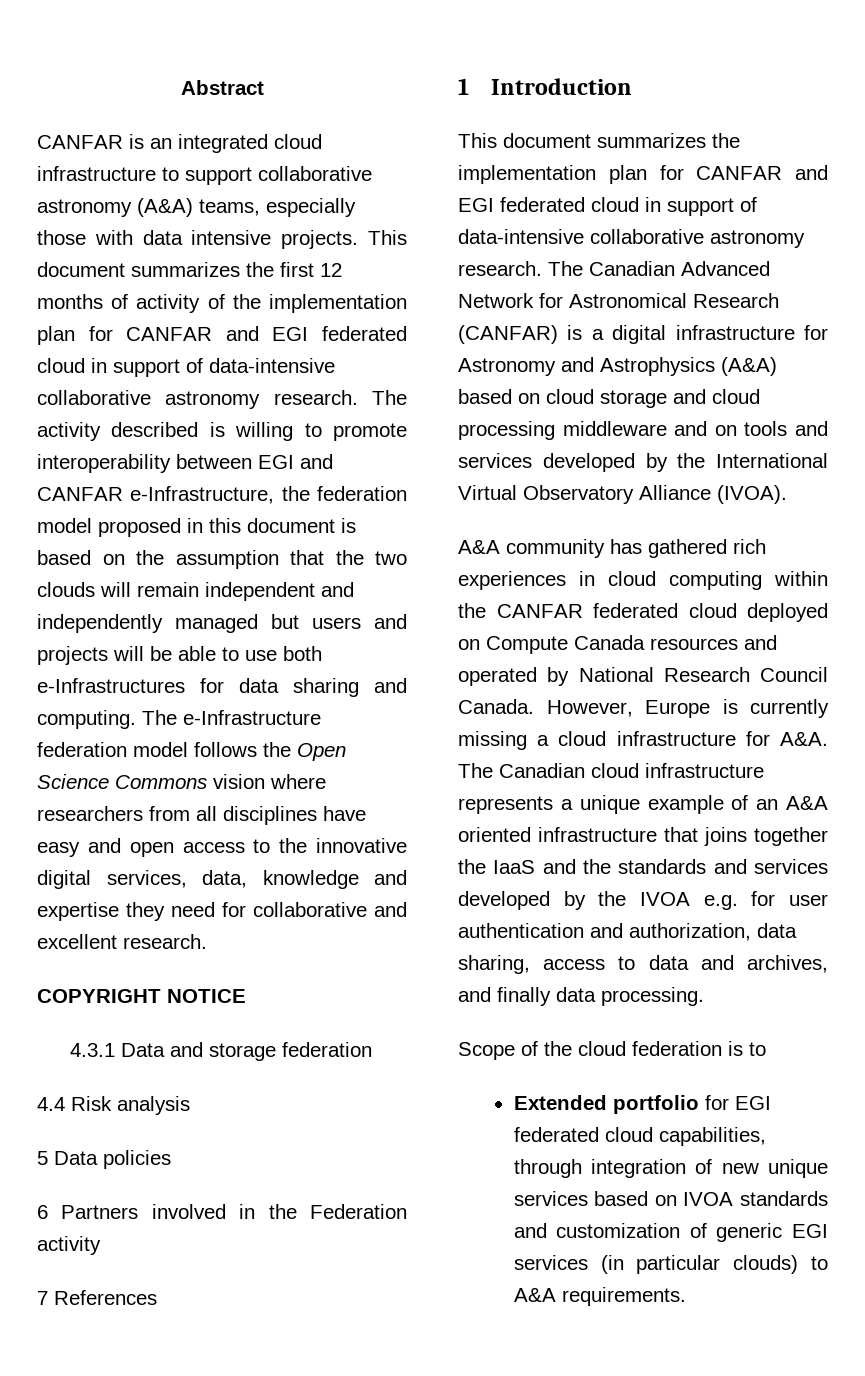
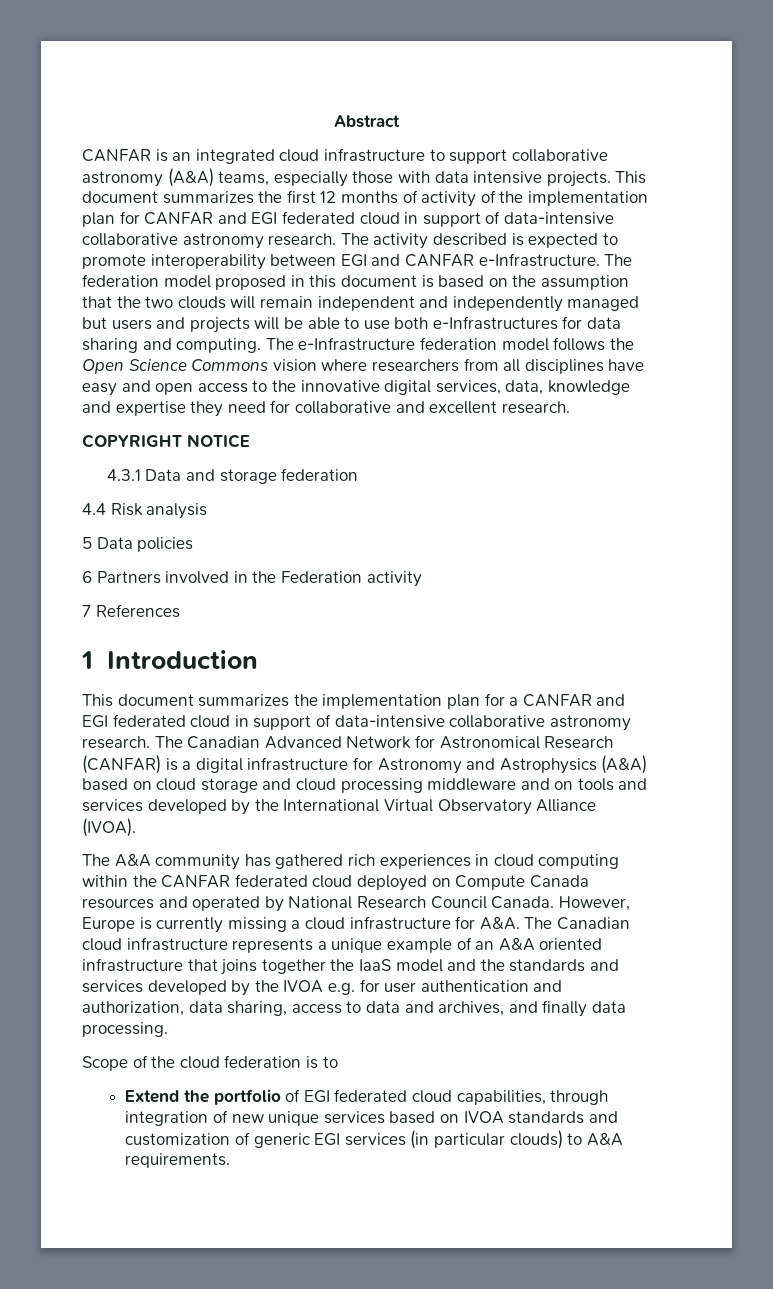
- The activity described is willing to promote interoperability between EGI and CANFAR e-Infrastructure, the federation model proposed in this document is based on the assumption that the two clouds will remain independent and independently managed but users and projects will be able to use both e-Infrastructures for data sharing and computing.
+ The activity described is expected to promote interoperability between EGI and CANFAR e-Infrastructure. The federation model proposed in this document is based on the assumption that the two clouds will remain independent and independently managed but users and projects will be able to use both e-Infrastructures for data sharing and computing.
- This document summarizes the implementation plan for CANFAR and EGI federated cloud in support of data-intensive collaborative astronomy research.
+ This document summarizes the implementation plan for a CANFAR and EGI federated cloud in support of data-intensive collaborative astronomy research.
- A&A community has gathered rich experiences in cloud computing within the CANFAR federated cloud deployed on Compute Canada resources and operated by National Research Council Canada.
+ The A&A community has gathered rich experiences in cloud computing within the CANFAR federated cloud deployed on Compute Canada resources and operated by National Research Council Canada.
- However, Europe is currently missing a cloud infrastructure for A&A. The Canadian cloud infrastructure represents a unique example of an A&A oriented infrastructure that joins together the IaaS and the standards and services developed by the IVOA e.g. for user authentication and authorization, data sharing, access to data and archives, and finally data processing.
+ However, Europe is currently missing a cloud infrastructure for A&A. The Canadian cloud infrastructure represents a unique example of an A&A oriented infrastructure that joins together the IaaS model and the standards and services developed by the IVOA e.g. for user authentication and authorization, data sharing, access to data and archives, and finally data processing.
- Extended portfolio for EGI federated cloud capabilities, through integration of new unique services based on IVOA standards and customization of generic EGI services (in particular clouds) to A&A requirements.
+ Extend the portfolio of EGI federated cloud capabilities, through integration of new unique services based on IVOA standards and customization of generic EGI services (in particular clouds) to A&A requirements.

